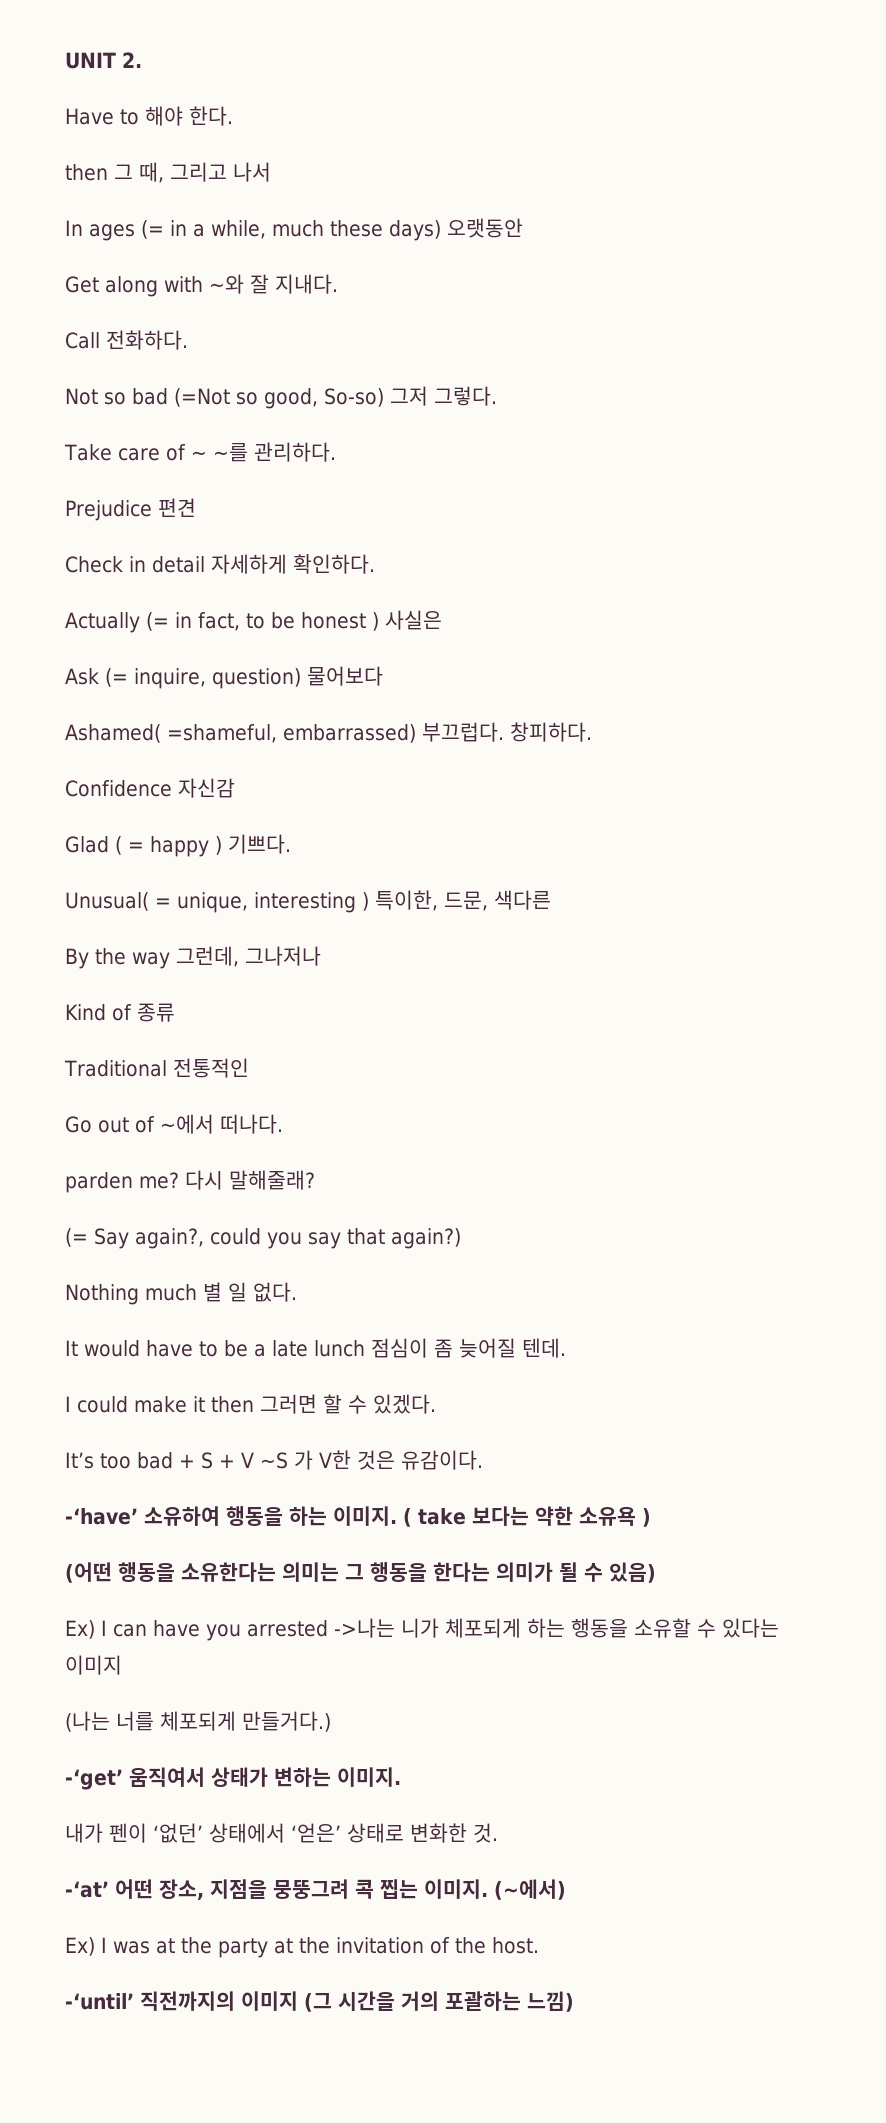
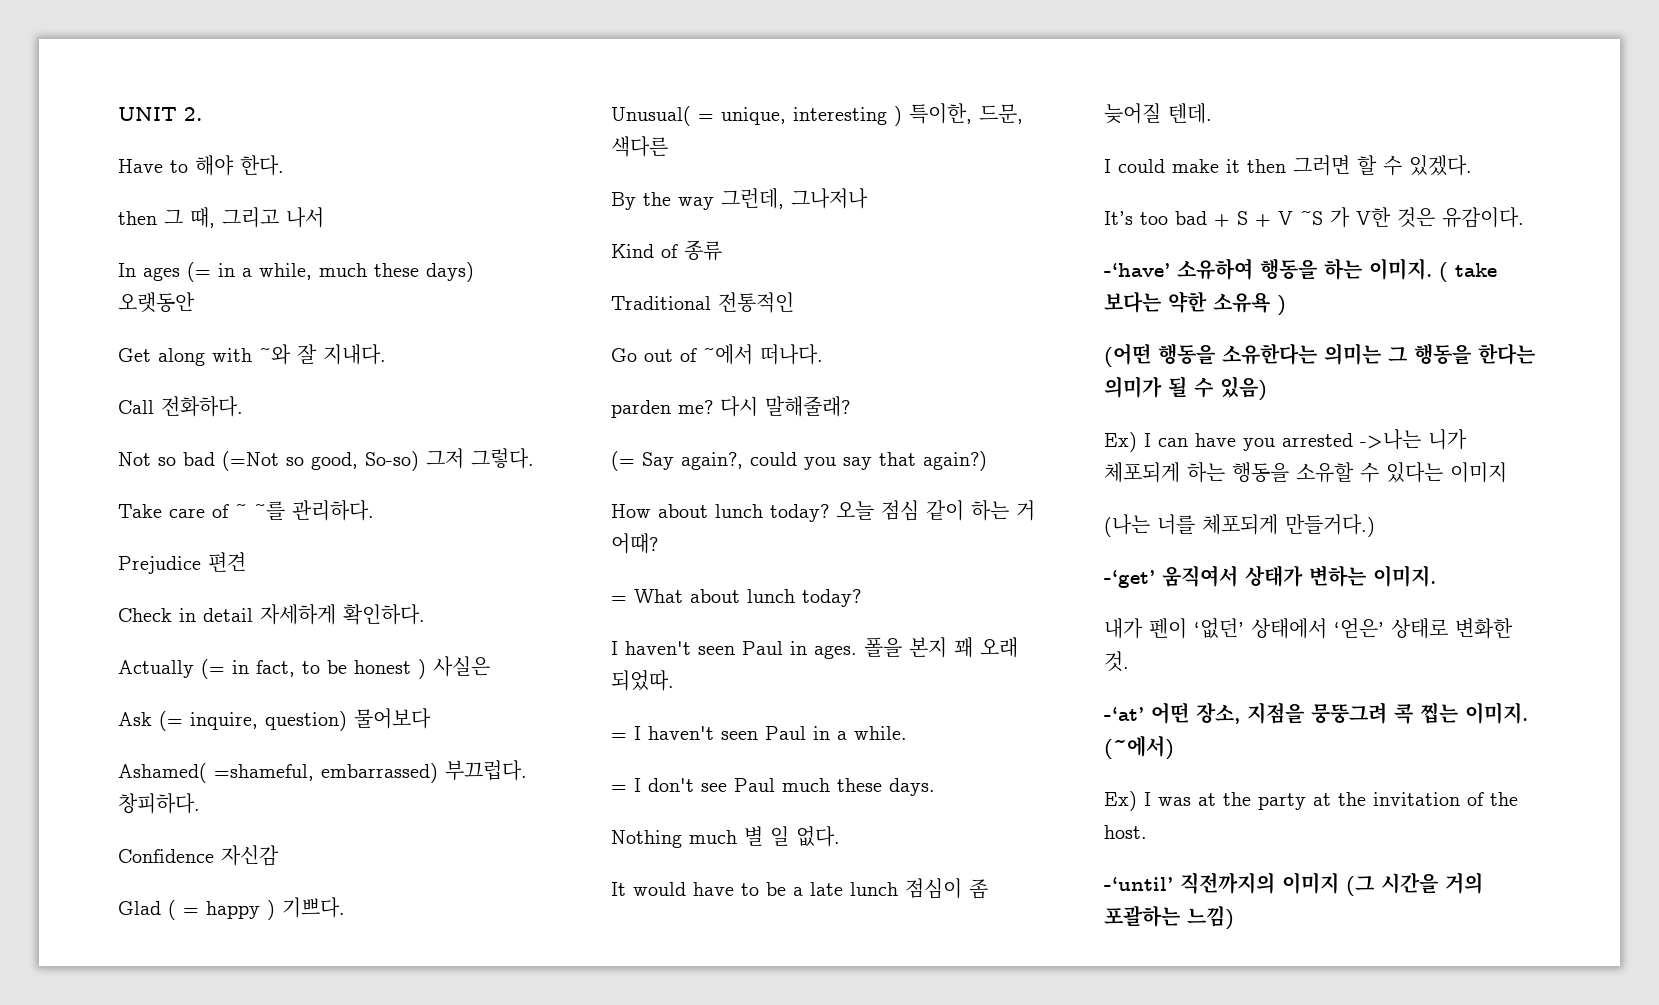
+ How about lunch today? 오늘 점심 같이 하는 거 어때?
+ = What about lunch today?
+ I haven't seen Paul in ages. 폴을 본지 꽤 오래 되었따.
+ = I haven't seen Paul in a while.
+ = I don't see Paul much these days.

